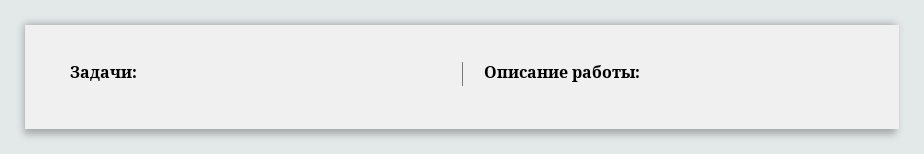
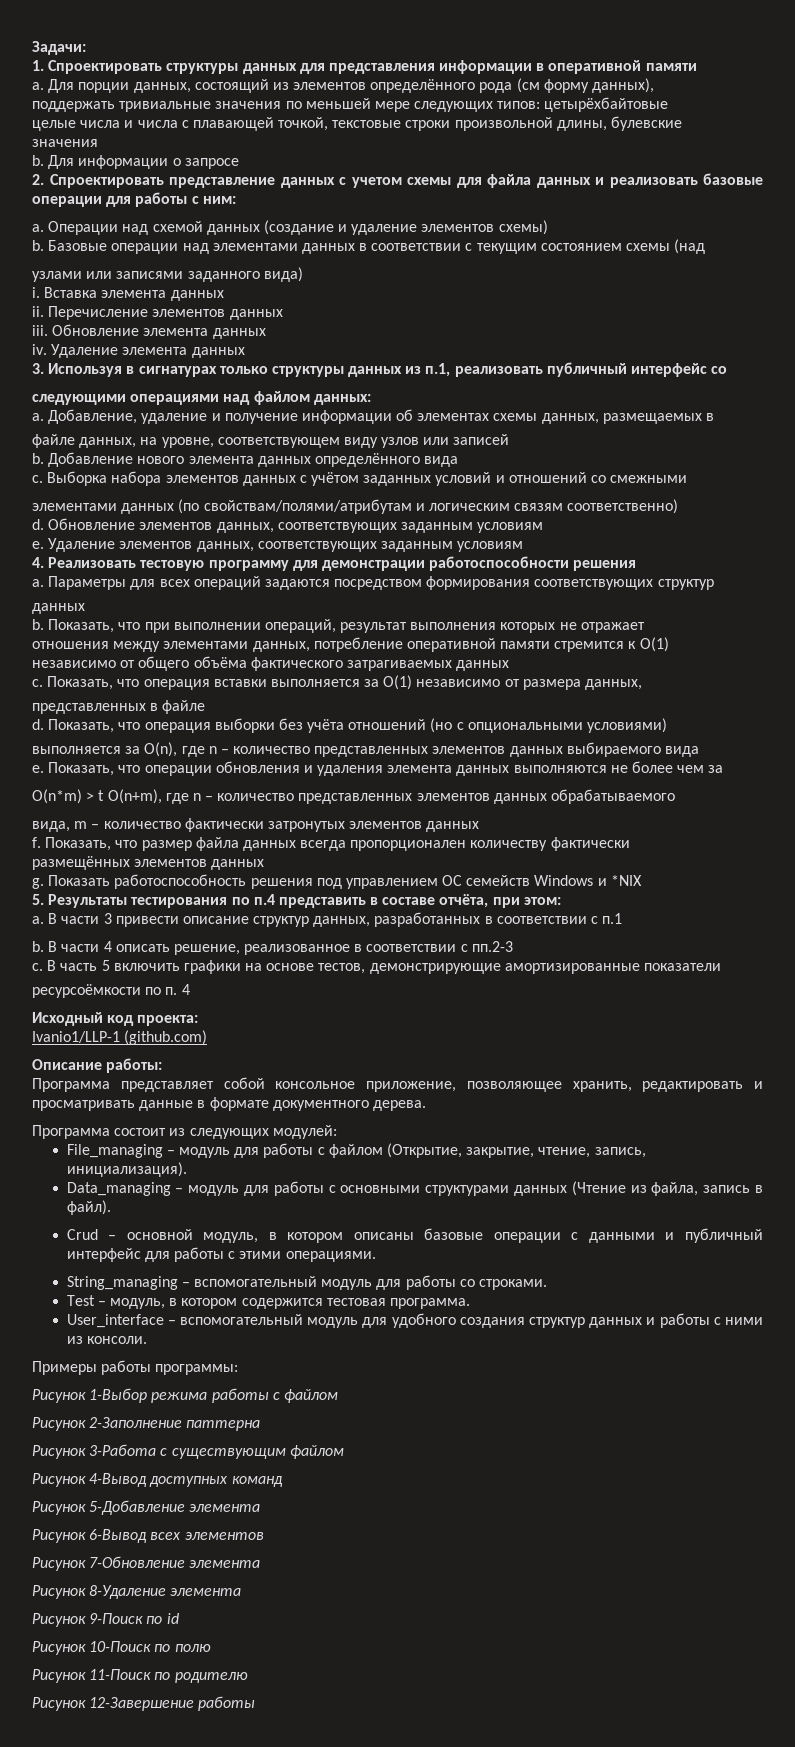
+ 1. Спроектировать структуры данных для представления информации в оперативной памяти
+ a. Для порции данных, состоящий из элементов определённого рода (см форму данных),
+ поддержать тривиальные значения по меньшей мере следующих типов: цетырёхбайтовые
+ целые числа и числа с плавающей точкой, текстовые строки произвольной длины, булевские
+ значения
+ b. Для информации о запросе
+ 2. Спроектировать представление данных с учетом схемы для файла данных и реализовать базовые операции для работы с ним:
+ a. Операции над схемой данных (создание и удаление элементов схемы)
+ b. Базовые операции над элементами данных в соответствии с текущим состоянием схемы (над
+ узлами или записями заданного вида)
+ i. Вставка элемента данных
+ ii. Перечисление элементов данных
+ iii. Обновление элемента данных
+ iv. Удаление элемента данных
+ 3. Используя в сигнатурах только структуры данных из п.1, реализовать публичный интерфейс со
+ следующими операциями над файлом данных:
+ a. Добавление, удаление и получение информации об элементах схемы данных, размещаемых в
+ файле данных, на уровне, соответствующем виду узлов или записей
+ b. Добавление нового элемента данных определённого вида
+ c. Выборка набора элементов данных с учётом заданных условий и отношений со смежными
+ элементами данных (по свойствам/полями/атрибутам и логическим связям соответственно)
+ d. Обновление элементов данных, соответствующих заданным условиям
+ e. Удаление элементов данных, соответствующих заданным условиям
+ 4. Реализовать тестовую программу для демонстрации работоспособности решения
+ a. Параметры для всех операций задаются посредством формирования соответствующих структур
+ данных
+ b. Показать, что при выполнении операций, результат выполнения которых не отражает
+ отношения между элементами данных, потребление оперативной памяти стремится к O(1)
+ независимо от общего объёма фактического затрагиваемых данных
+ c. Показать, что операция вставки выполняется за O(1) независимо от размера данных,
+ представленных в файле
+ d. Показать, что операция выборки без учёта отношений (но с опциональными условиями)
+ выполняется за O(n), где n – количество представленных элементов данных выбираемого вида
+ e. Показать, что операции обновления и удаления элемента данных выполняются не более чем за
+ O(n*m) > t O(n+m), где n – количество представленных элементов данных обрабатываемого
+ вида, m – количество фактически затронутых элементов данных
+ f. Показать, что размер файла данных всегда пропорционален количеству фактически
+ размещённых элементов данных
+ g. Показать работоспособность решения под управлением ОС семейств Windows и *NIX
+ 5. Результаты тестирования по п.4 представить в составе отчёта, при этом:
+ a. В части 3 привести описание структур данных, разработанных в соответствии с п.1
+ b. В части 4 описать решение, реализованное в соответствии с пп.2-3
+ c. В часть 5 включить графики на основе тестов, демонстрирующие амортизированные показатели
+ ресурсоёмкости по п. 4
+ Исходный код проекта:
+ Ivanio1/LLP-1 (github.com)
  Описание работы:
+ Программа представляет собой консольное приложение, позволяющее хранить, редактировать и просматривать данные в формате документного дерева.
+ Программа состоит из следующих модулей:
+ File_managing – модуль для работы с файлом (Открытие, закрытие, чтение, запись, инициализация).
+ Data_managing – модуль для работы с основными структурами данных (Чтение из файла, запись в файл).
+ Crud – основной модуль, в котором описаны базовые операции с данными и публичный интерфейс для работы с этими операциями.
+ String_managing – вспомогательный модуль для работы со строками.
+ Test – модуль, в котором содержится тестовая программа.
+ User_interface – вспомогательный модуль для удобного создания структур данных и работы с ними из консоли.
+ Примеры работы программы:
+ Рисунок 1-Выбор режима работы с файлом
+ Рисунок 2-Заполнение паттерна
+ Рисунок 3-Работа с существующим файлом
+ Рисунок 4-Вывод доступных команд
+ Рисунок 5-Добавление элемента
+ Рисунок 6-Вывод всех элементов
+ Рисунок 7-Обновление элемента
+ Рисунок 8-Удаление элемента
+ Рисунок 9-Поиск по id
+ Рисунок 10-Поиск по полю
+ Рисунок 11-Поиск по родителю
+ Рисунок 12-Завершение работы

